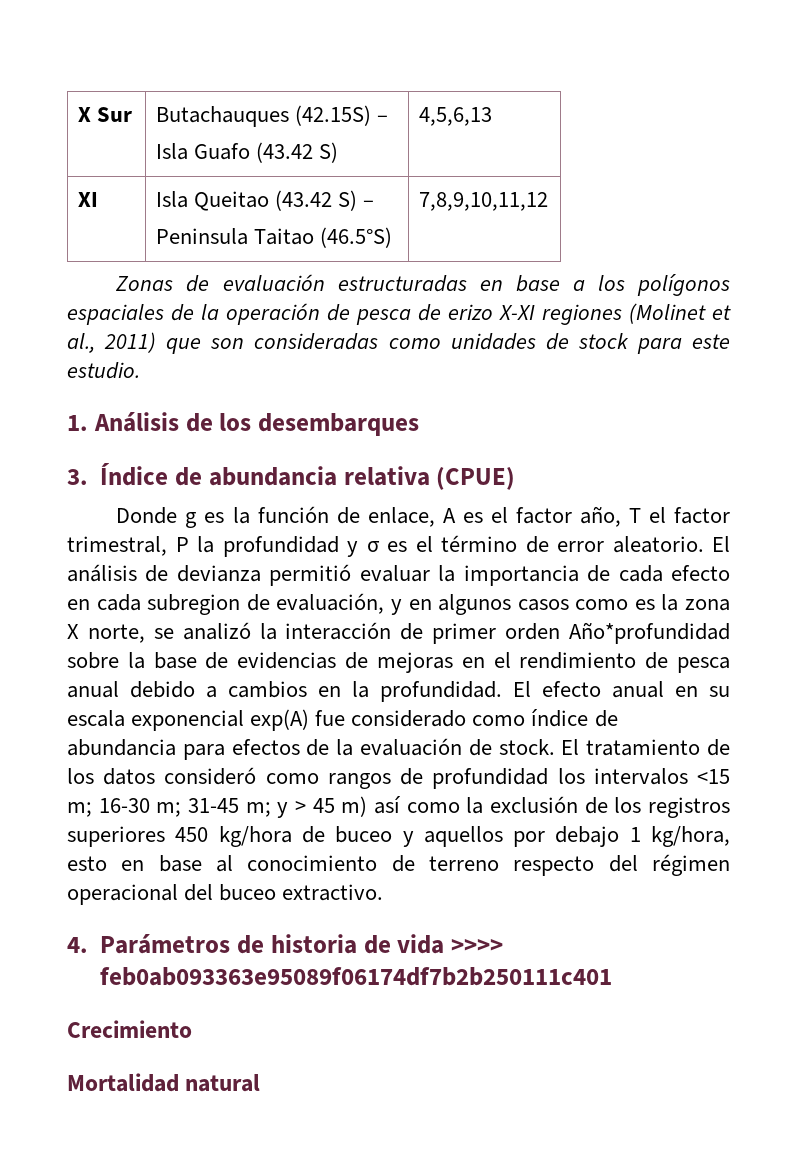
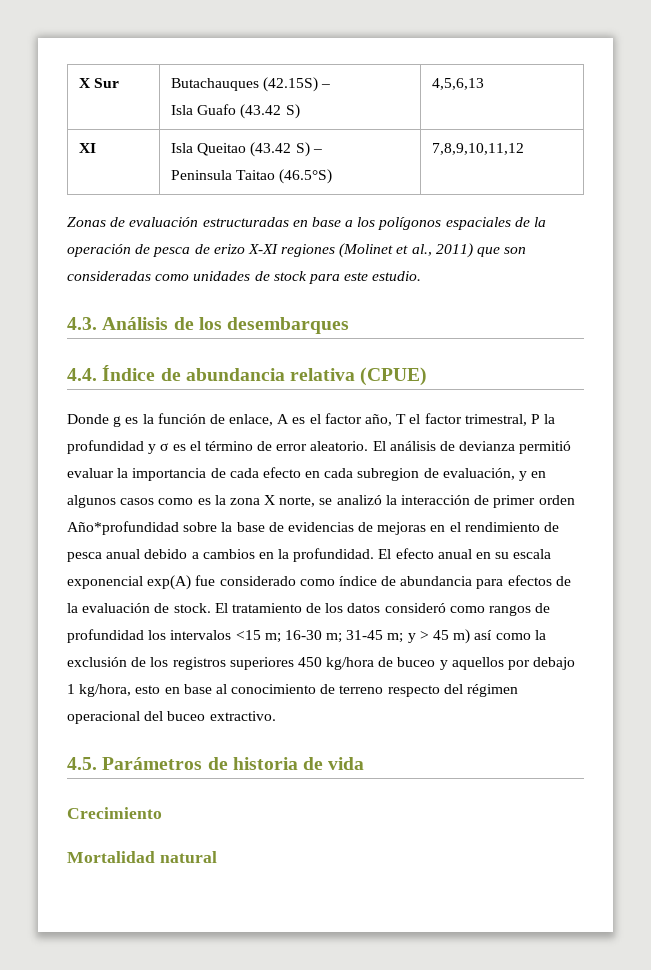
- 1. Análisis de los desembarques
+ 4.3. Análisis de los desembarques
- 3. Índice de abundancia relativa (CPUE)
+ 4.4. Índice de abundancia relativa (CPUE)
- 4. Parámetros de historia de vida >>>> feb0ab093363e95089f06174df7b2b250111c401
+ 4.5. Parámetros de historia de vida

